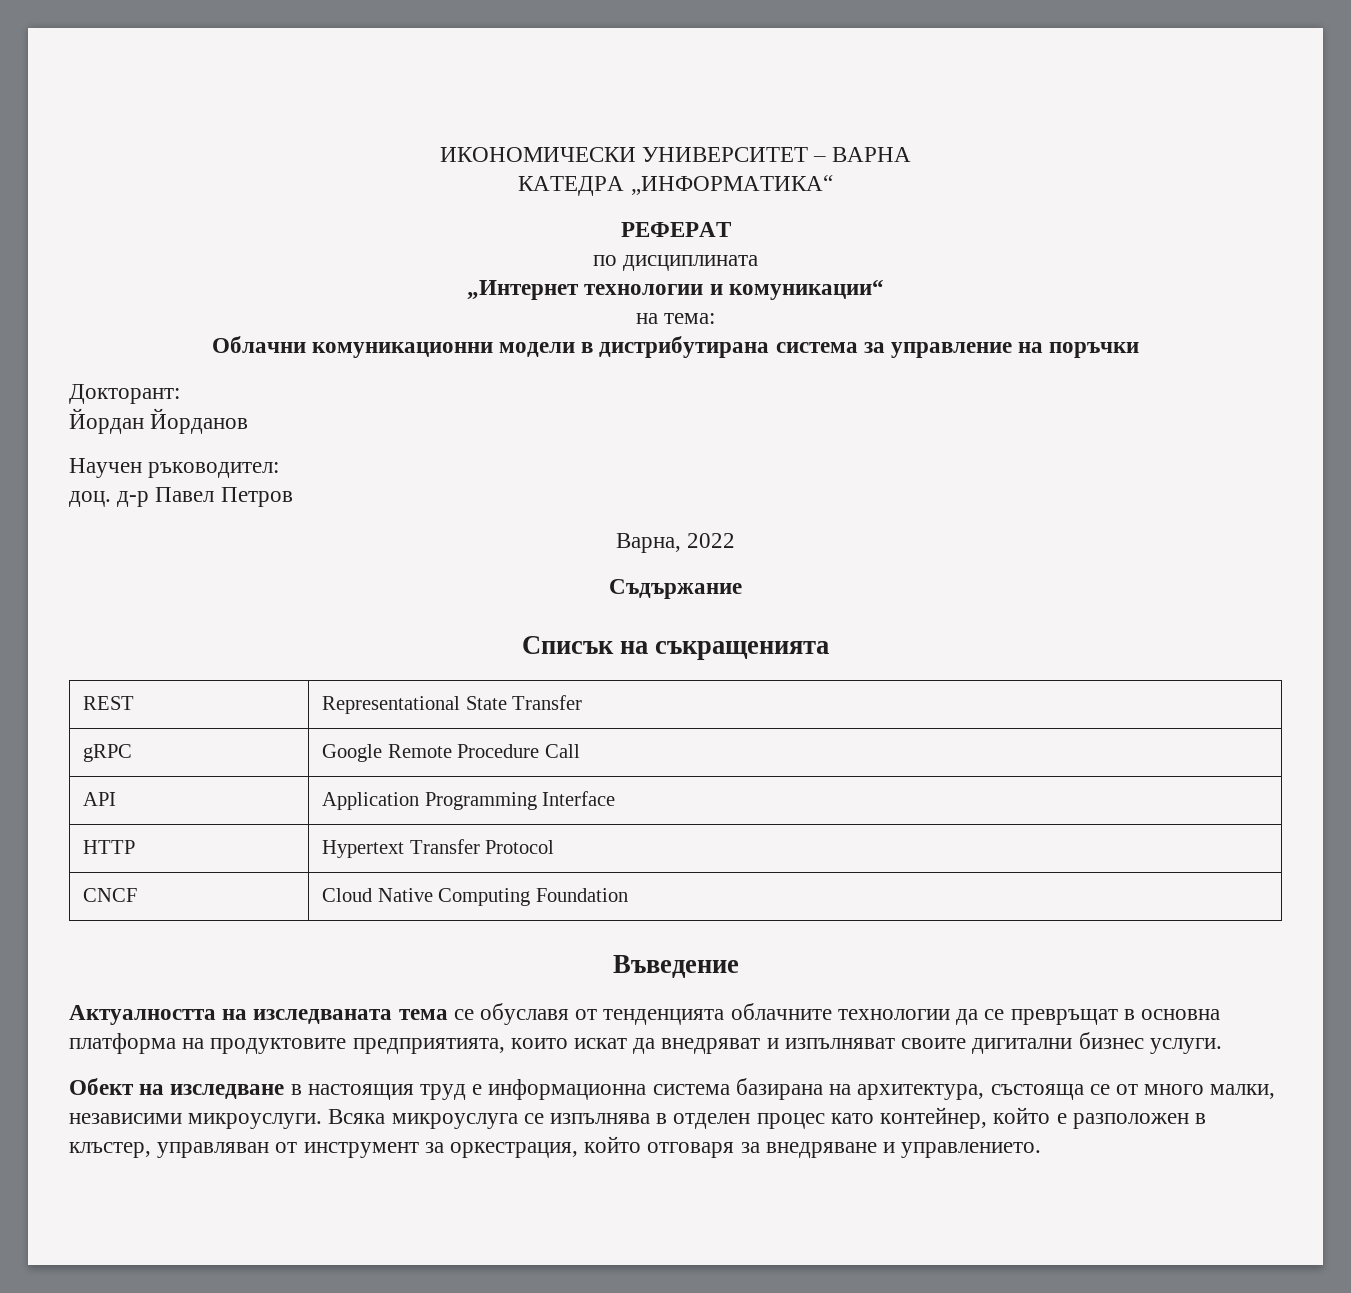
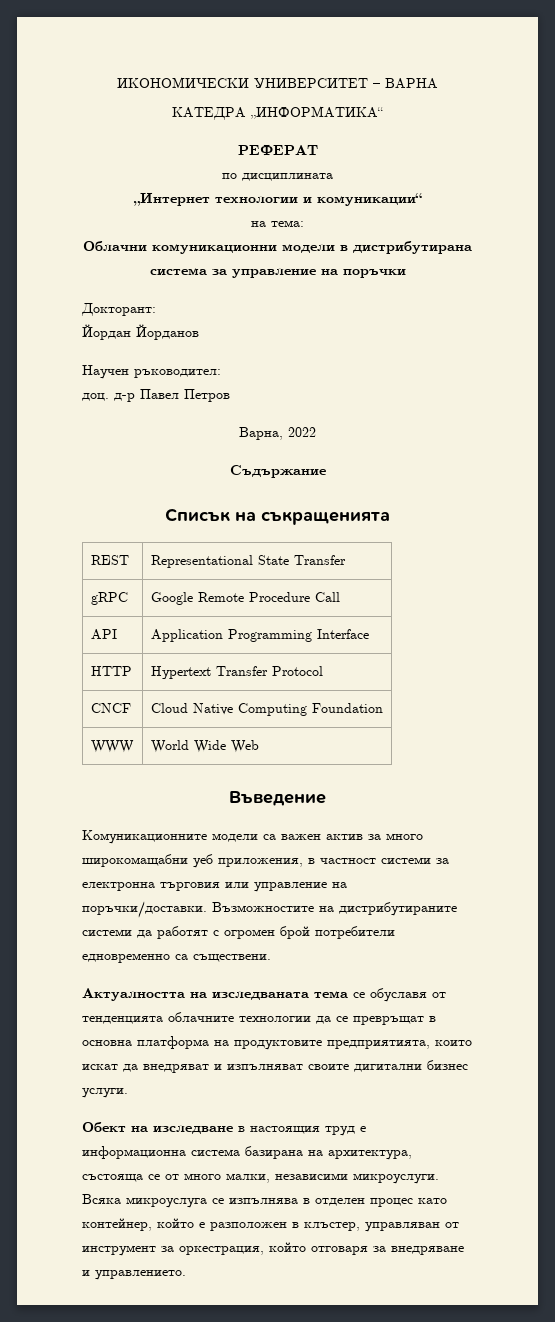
+ WWW | World Wide Web
  Въведение
+ Kомуникационните модели са важен актив за много широкомащабни уеб приложения, в частност системи за електронна търговия или управление на поръчки/доставки. Възможностите на дистрибутираните системи да работят с огромен брой потребители едновременно са съществени.

